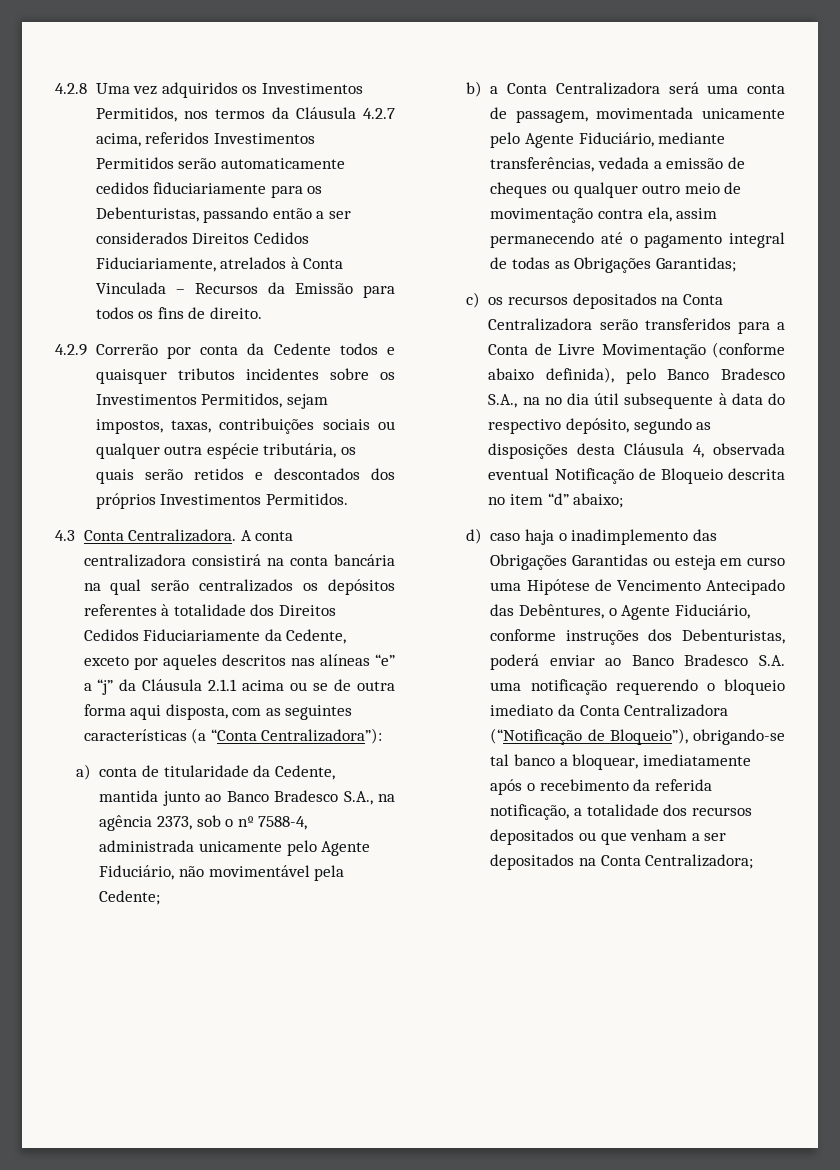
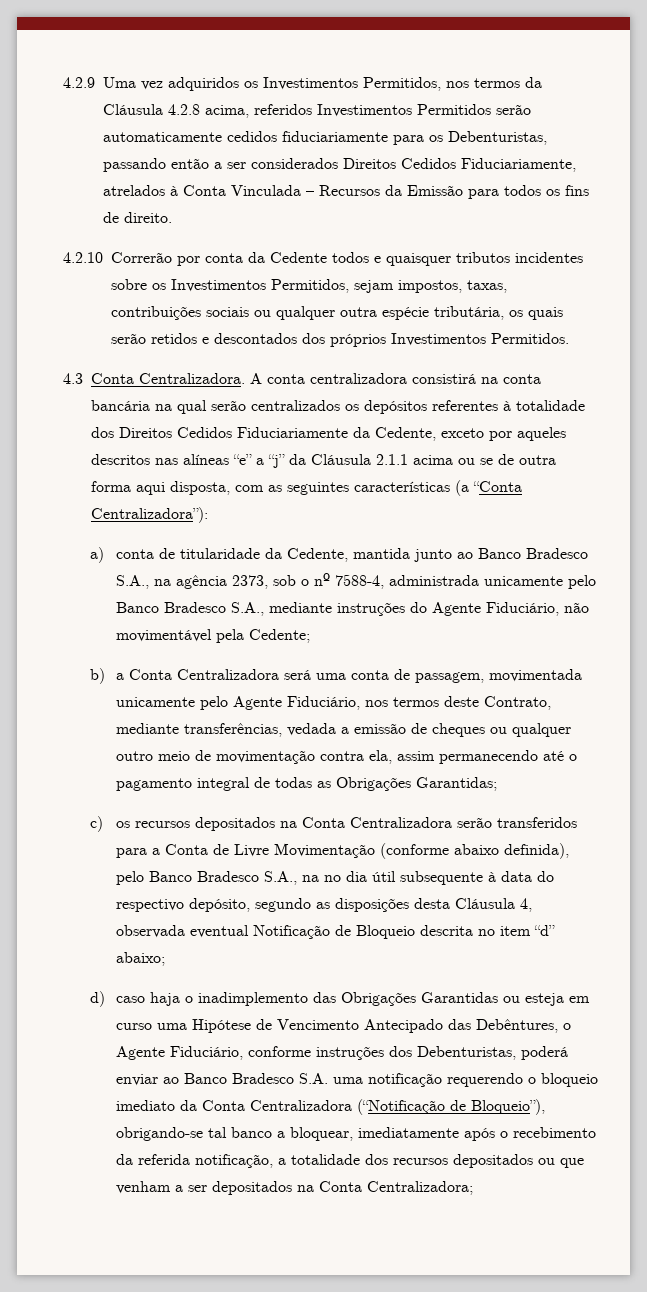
- 4.2.8 Uma vez adquiridos os Investimentos Permitidos, nos termos da Cláusula 4.2.7 acima, referidos Investimentos Permitidos serão automaticamente cedidos fiduciariamente para os Debenturistas, passando então a ser considerados Direitos Cedidos Fiduciariamente, atrelados à Conta Vinculada – Recursos da Emissão para todos os fins de direito.
+ 4.2.9 Uma vez adquiridos os Investimentos Permitidos, nos termos da Cláusula 4.2.8 acima, referidos Investimentos Permitidos serão automaticamente cedidos fiduciariamente para os Debenturistas, passando então a ser considerados Direitos Cedidos Fiduciariamente, atrelados à Conta Vinculada – Recursos da Emissão para todos os fins de direito.
- 4.2.9 Correrão por conta da Cedente todos e quaisquer tributos incidentes sobre os Investimentos Permitidos, sejam impostos, taxas, contribuições sociais ou qualquer outra espécie tributária, os quais serão retidos e descontados dos próprios Investimentos Permitidos.
+ 4.2.10 Correrão por conta da Cedente todos e quaisquer tributos incidentes sobre os Investimentos Permitidos, sejam impostos, taxas, contribuições sociais ou qualquer outra espécie tributária, os quais serão retidos e descontados dos próprios Investimentos Permitidos.
- a) conta de titularidade da Cedente, mantida junto ao Banco Bradesco S.A., na agência 2373, sob o nº 7588-4, administrada unicamente pelo Agente Fiduciário, não movimentável pela Cedente;
+ a) conta de titularidade da Cedente, mantida junto ao Banco Bradesco S.A., na agência 2373, sob o nº 7588-4, administrada unicamente pelo Banco Bradesco S.A., mediante instruções do Agente Fiduciário, não movimentável pela Cedente;
- b) a Conta Centralizadora será uma conta de passagem, movimentada unicamente pelo Agente Fiduciário, mediante transferências, vedada a emissão de cheques ou qualquer outro meio de movimentação contra ela, assim permanecendo até o pagamento integral de todas as Obrigações Garantidas;
+ b) a Conta Centralizadora será uma conta de passagem, movimentada unicamente pelo Agente Fiduciário, nos termos deste Contrato, mediante transferências, vedada a emissão de cheques ou qualquer outro meio de movimentação contra ela, assim permanecendo até o pagamento integral de todas as Obrigações Garantidas;

